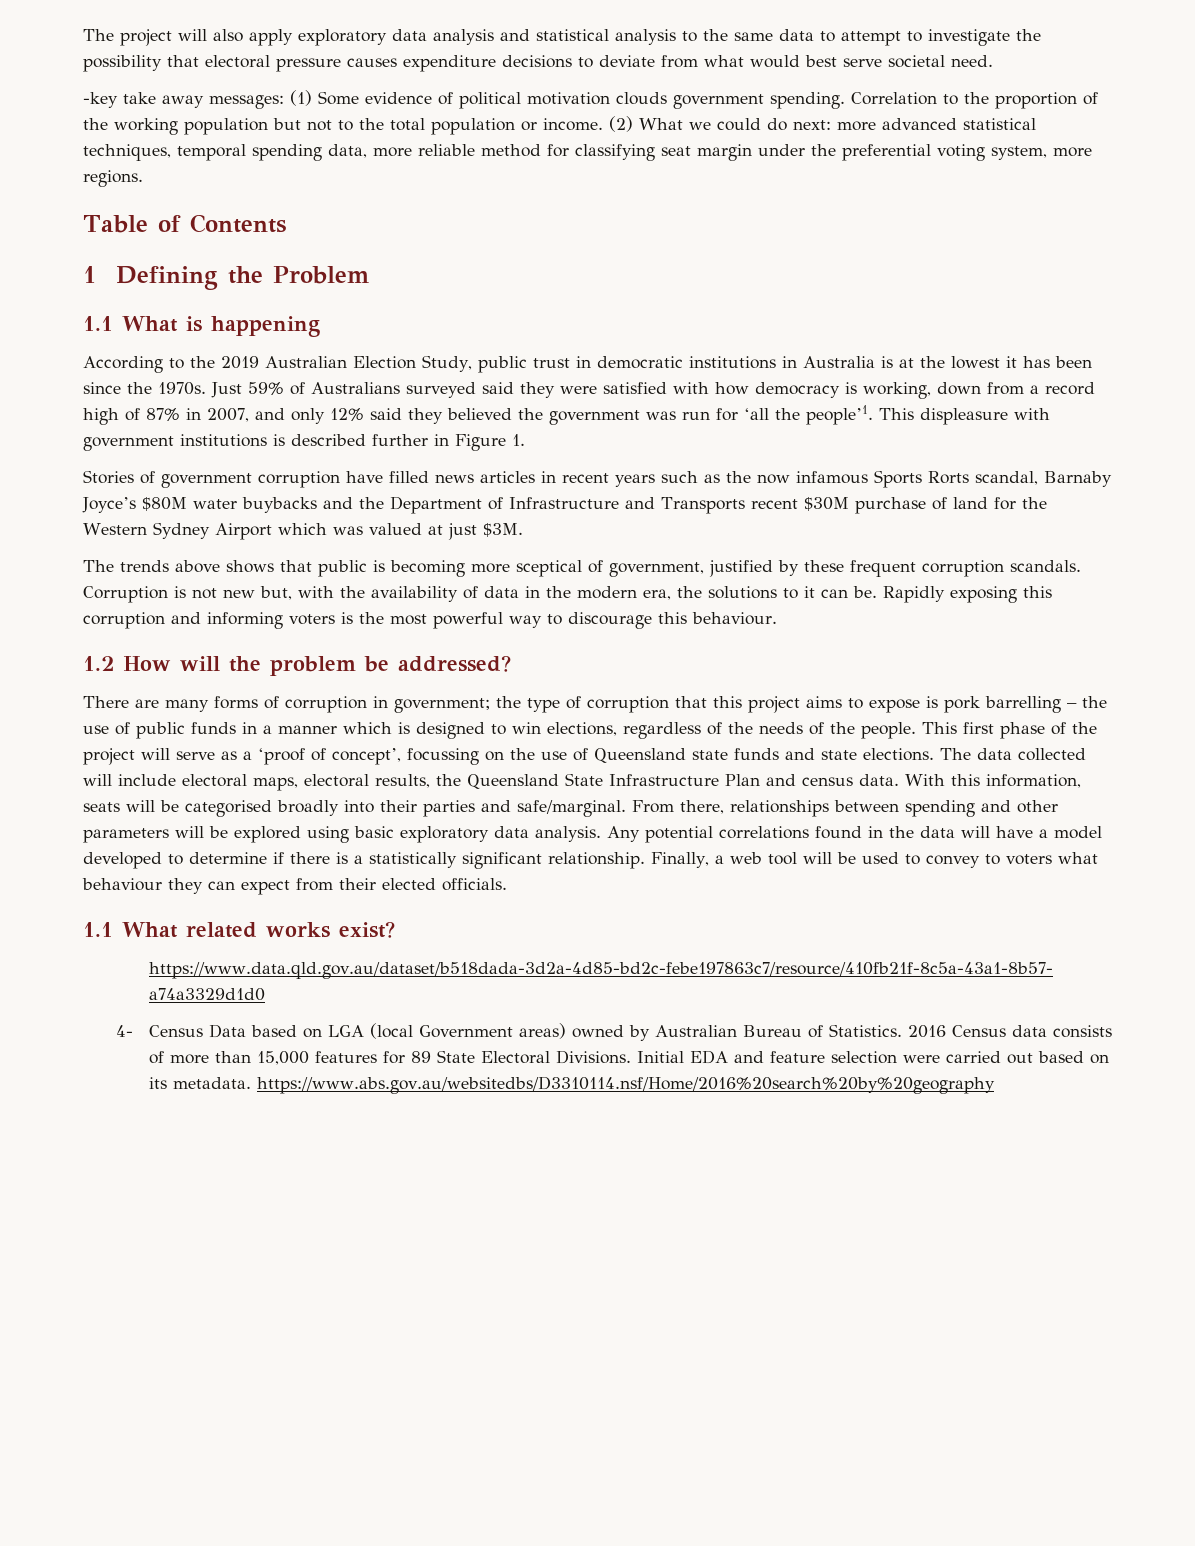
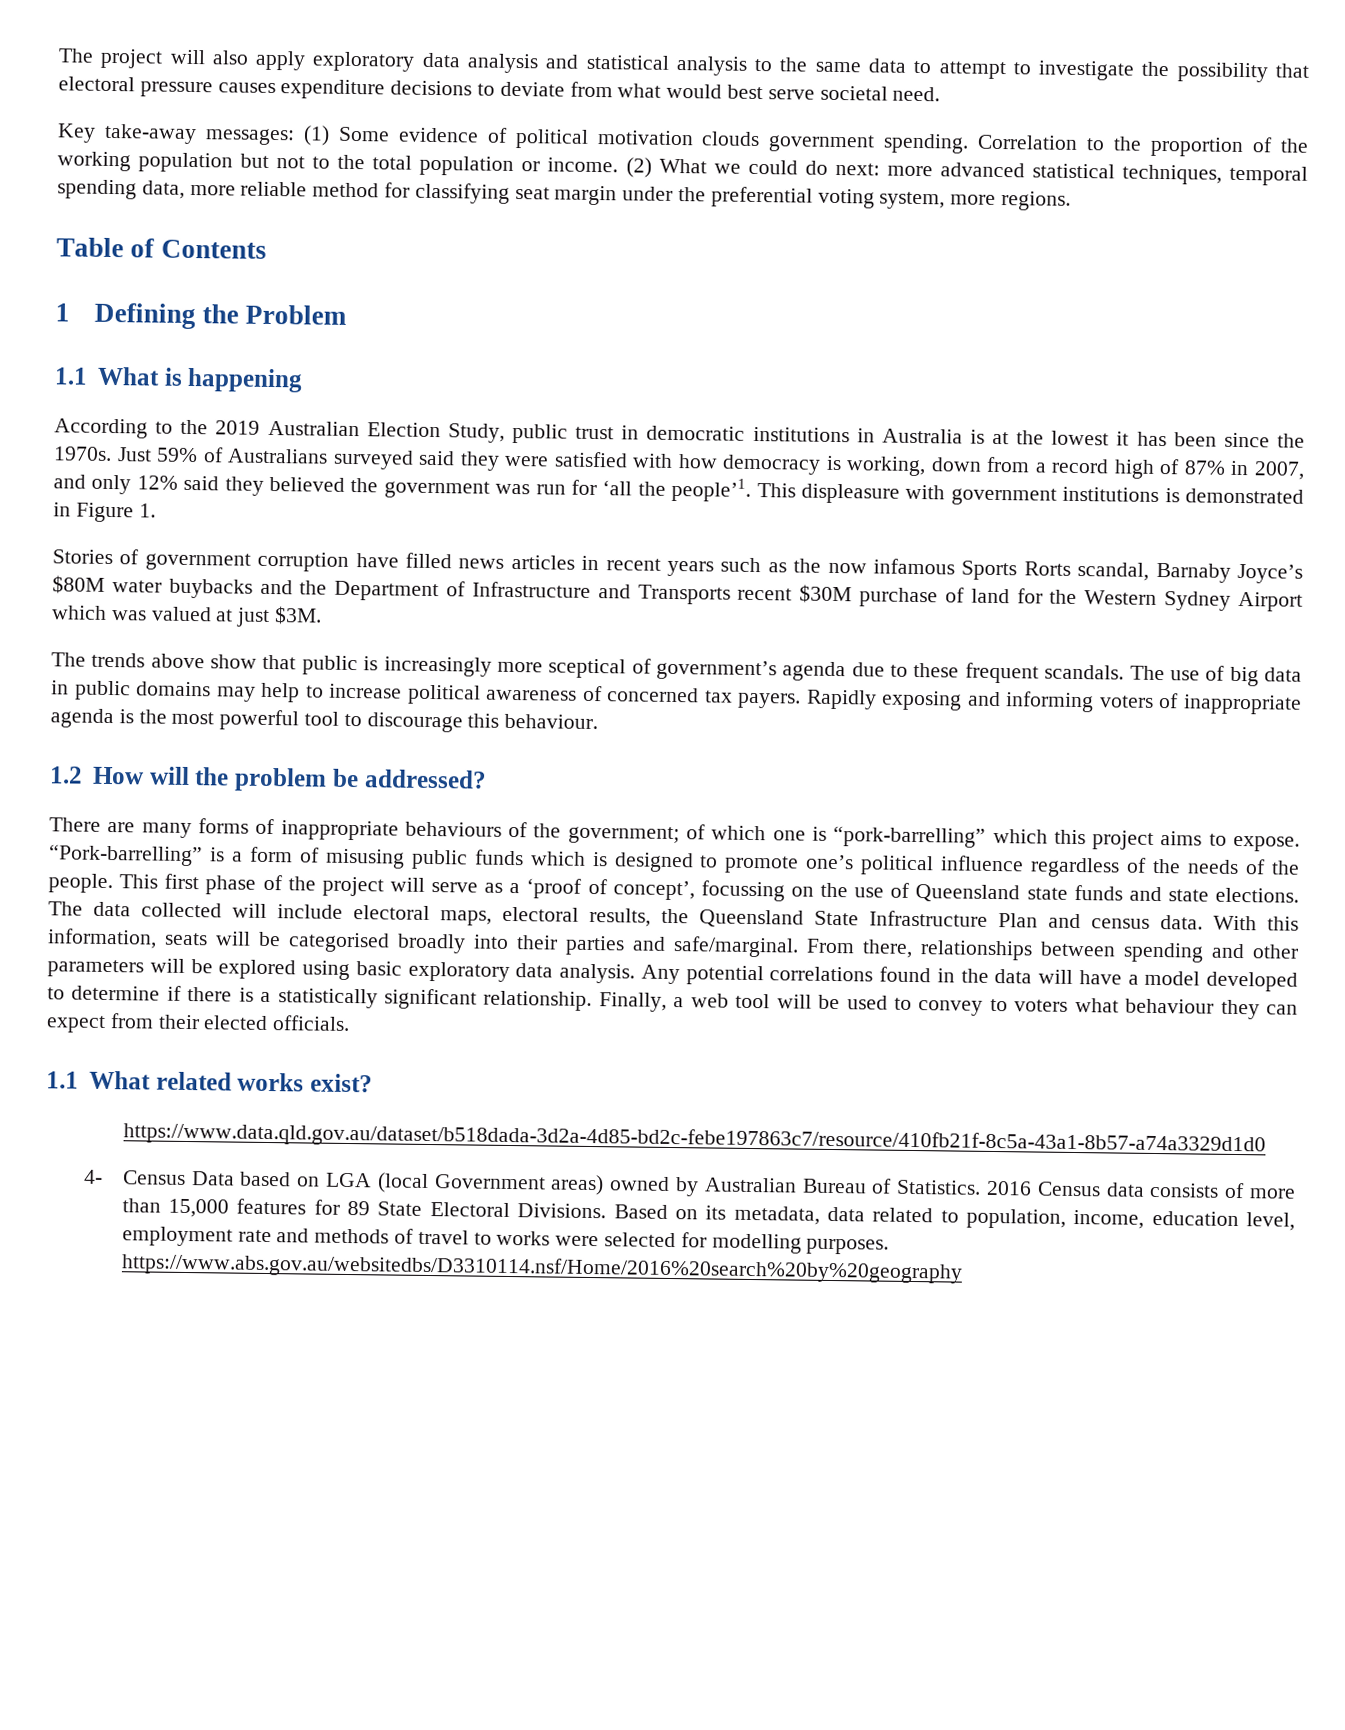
- -key take away messages: (1) Some evidence of political motivation clouds government spending.
+ Key take-away messages: (1) Some evidence of political motivation clouds government spending.
- This displeasure with government institutions is described further in Figure 1.
+ This displeasure with government institutions is demonstrated in Figure 1.
- The trends above shows that public is becoming more sceptical of government, justified by these frequent corruption scandals. Corruption is not new but, with the availability of data in the modern era, the solutions to it can be. Rapidly exposing this corruption and informing voters is the most powerful way to discourage this behaviour.
+ The trends above show that public is increasingly more sceptical of government’s agenda due to these frequent scandals. The use of big data in public domains may help to increase political awareness of concerned tax payers. Rapidly exposing and informing voters of inappropriate agenda is the most powerful tool to discourage this behaviour.
- There are many forms of corruption in government; the type of corruption that this project aims to expose is pork barrelling – the use of public funds in a manner which is designed to win elections, regardless of the needs of the people.
+ There are many forms of inappropriate behaviours of the government; of which one is “pork-barrelling” which this project aims to expose. “Pork-barrelling” is a form of misusing public funds which is designed to promote one’s political influence regardless of the needs of the people.
- Initial EDA and feature selection were carried out based on its metadata. https://www.abs.gov.au/websitedbs/D3310114.nsf/Home/2016%20search%20by%20geography
+ Based on its metadata, data related to population, income, education level, employment rate and methods of travel to works were selected for modelling purposes. https://www.abs.gov.au/websitedbs/D3310114.nsf/Home/2016%20search%20by%20geography

